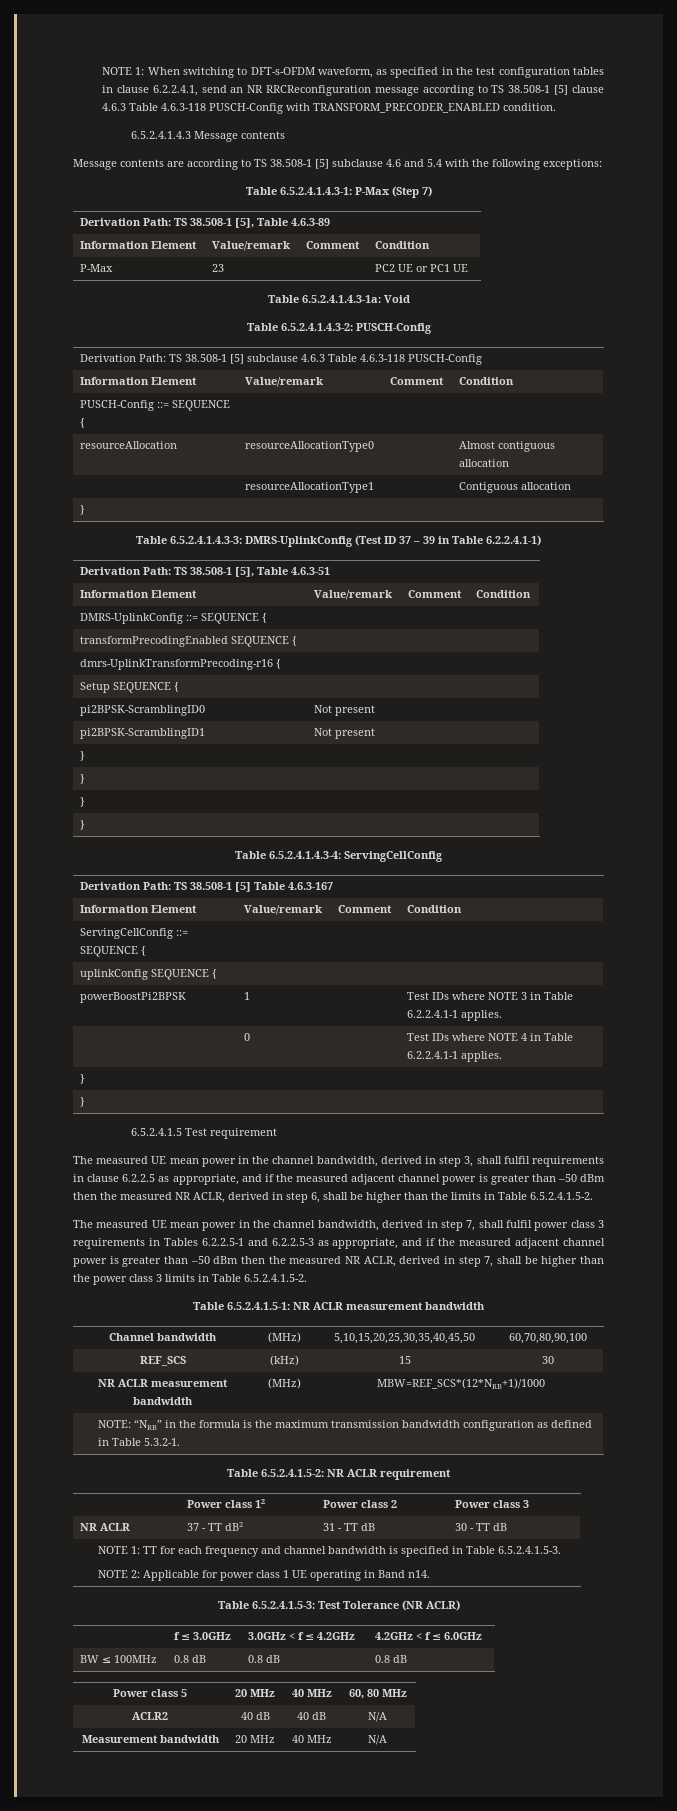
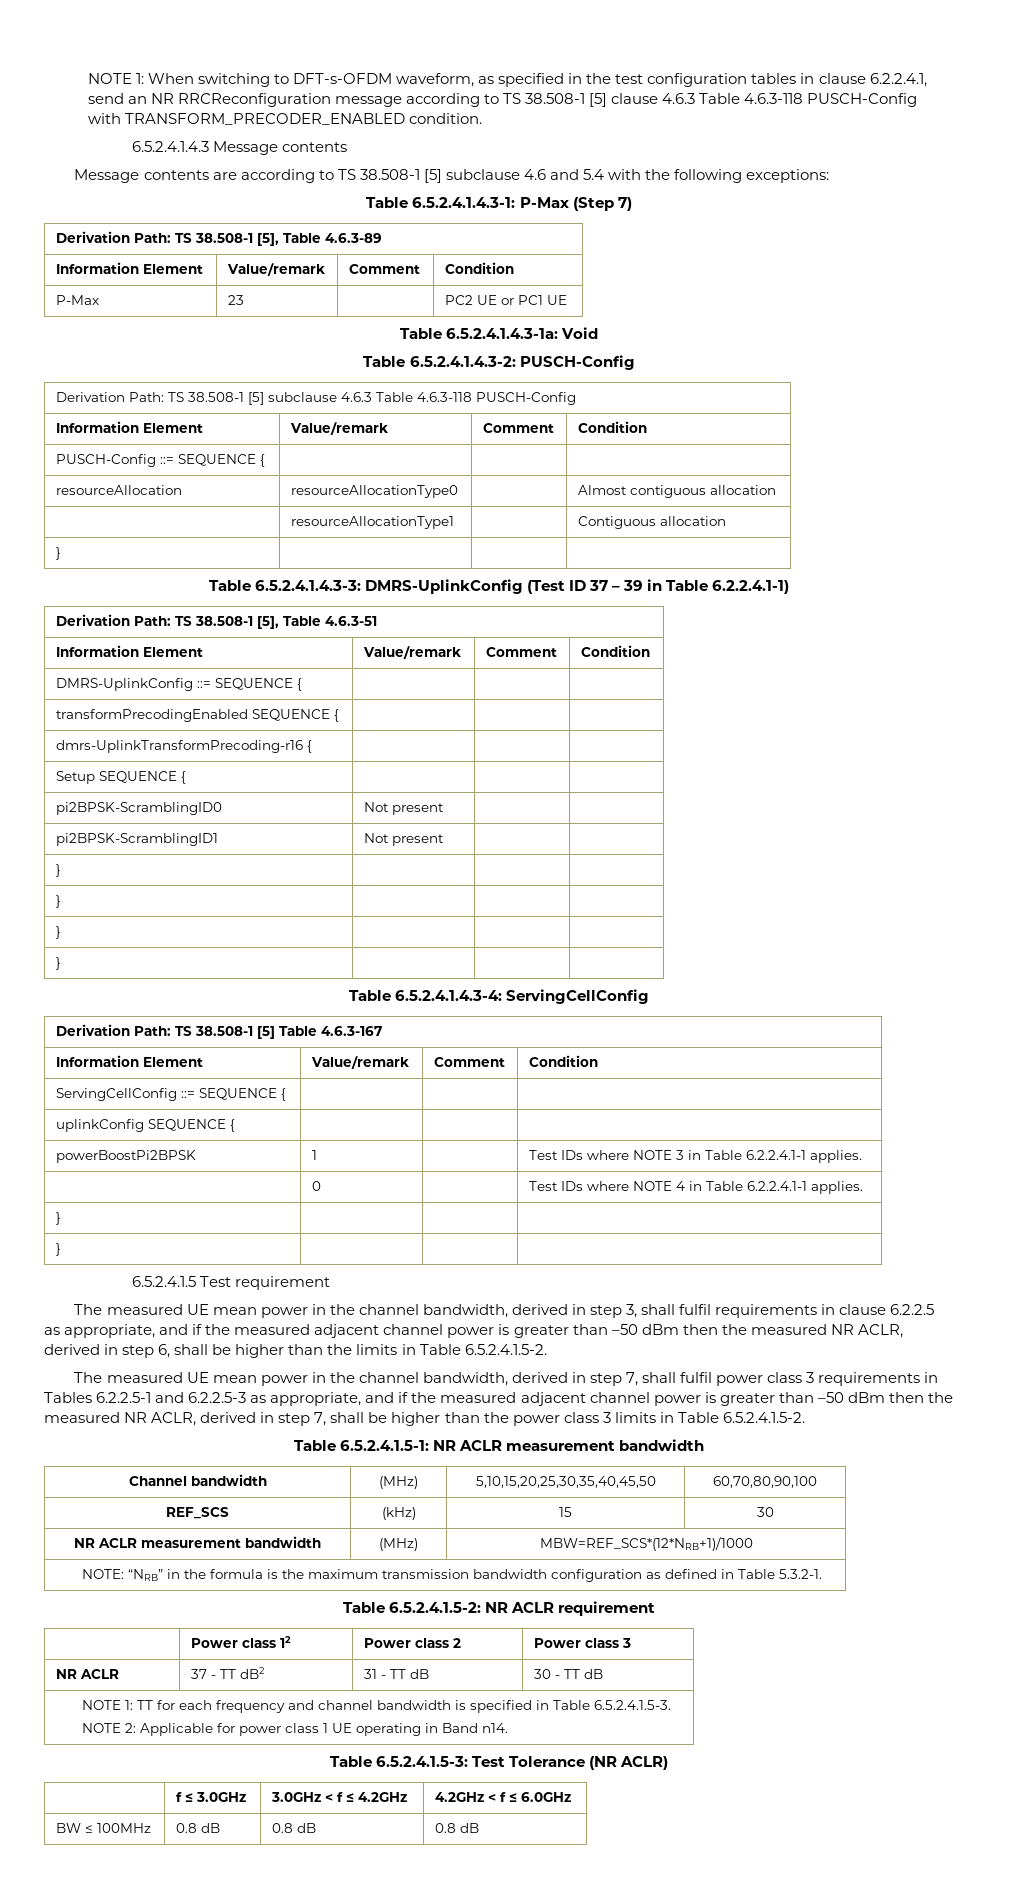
- Power class 5 | 20 MHz | 40 MHz | 60, 80 MHz
- ACLR2 | 40 dB | 40 dB | N/A
- Measurement bandwidth | 20 MHz | 40 MHz | N/A

